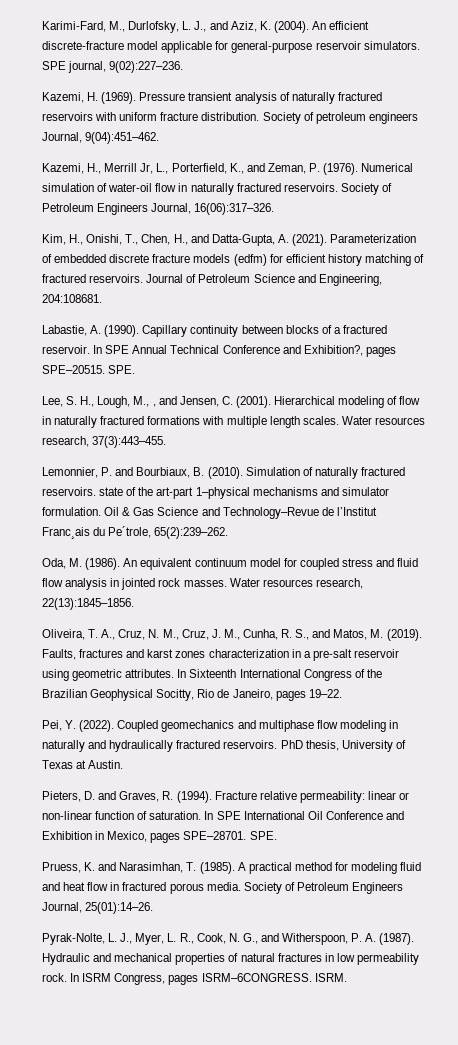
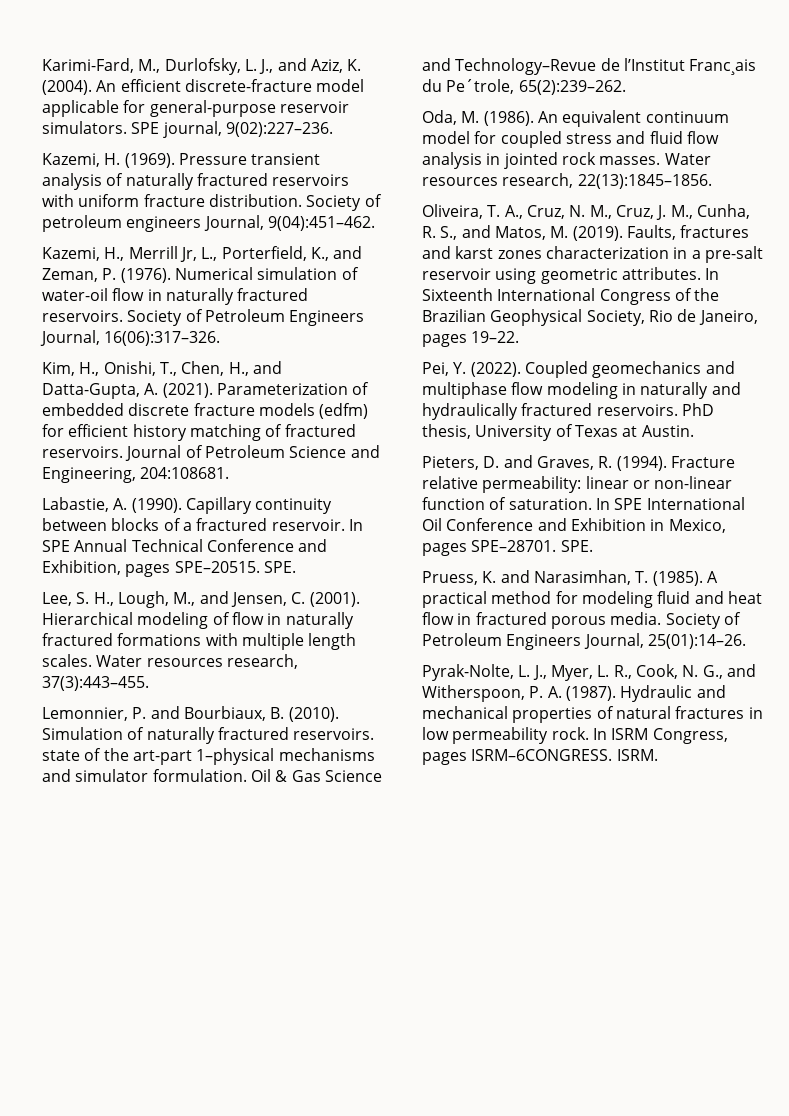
- In SPE Annual Technical Conference and Exhibition?, pages SPE–20515.
+ In SPE Annual Technical Conference and Exhibition, pages SPE–20515.
- Lee, S. H., Lough, M., , and Jensen, C. (2001).
+ Lee, S. H., Lough, M., and Jensen, C. (2001).
- In Sixteenth International Congress of the Brazilian Geophysical Socitty, Rio de Janeiro, pages 19–22.
+ In Sixteenth International Congress of the Brazilian Geophysical Society, Rio de Janeiro, pages 19–22.

